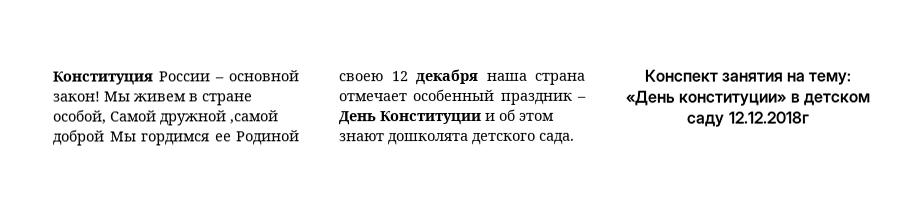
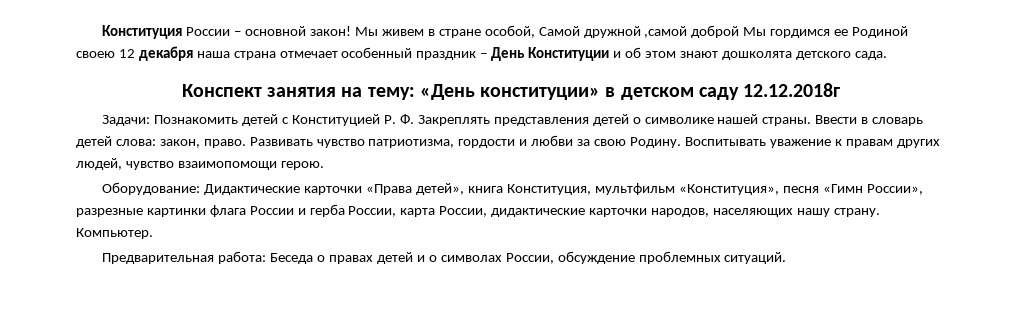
+ Задачи: Познакомить детей с Конституцией Р. Ф. Закреплять представления детей о символике нашей страны. Ввести в словарь детей слова: закон, право. Развивать чувство патриотизма, гордости и любви за свою Родину. Воспитывать уважение к правам других людей, чувство взаимопомощи герою.
+ Оборудование: Дидактические карточки «Права детей», книга Конституция, мультфильм «Конституция», песня «Гимн России», разрезные картинки флага России и герба России, карта России, дидактические карточки народов, населяющих нашу страну. Компьютер.
+ Предварительная работа: Беседа о правах детей и о символах России, обсуждение проблемных ситуаций.

